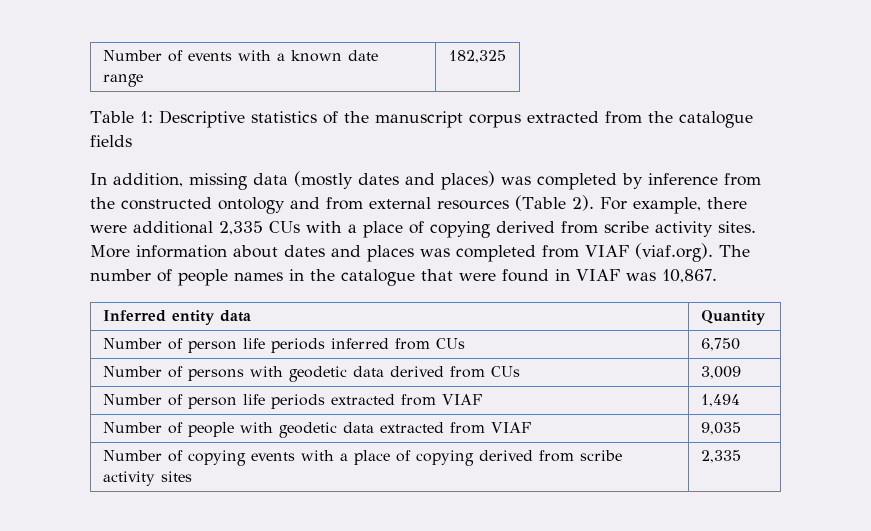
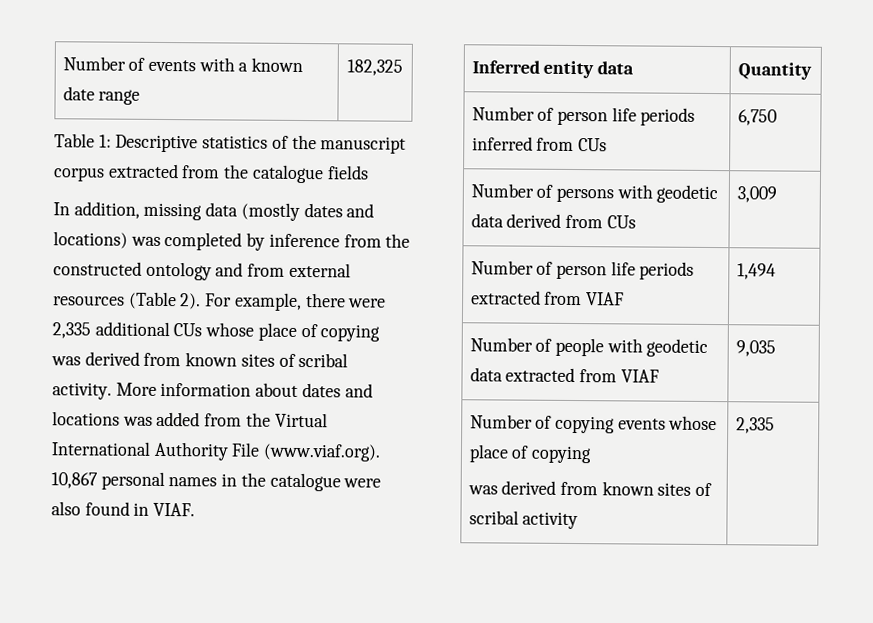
- In addition, missing data (mostly dates and places) was completed by inference from the constructed ontology and from external resources (Table 2).
+ In addition, missing data (mostly dates and locations) was completed by inference from the constructed ontology and from external resources (Table 2).
- For example, there were additional 2,335 CUs with a place of copying derived from scribe activity sites.
+ For example, there were 2,335 additional CUs whose place of copying was derived from known sites of scribal activity.
- More information about dates and places was completed from VIAF (viaf.org). The number of people names in the catalogue that were found in VIAF was 10,867.
+ More information about dates and locations was added from the Virtual International Authority File (www.viaf.org). 10,867 personal names in the catalogue were also found in VIAF.
- Number of copying events with a place of copying derived from scribe activity sites | 2,335
+ Number of copying events whose place of copying
+ was derived from known sites of scribal activity | 2,335

